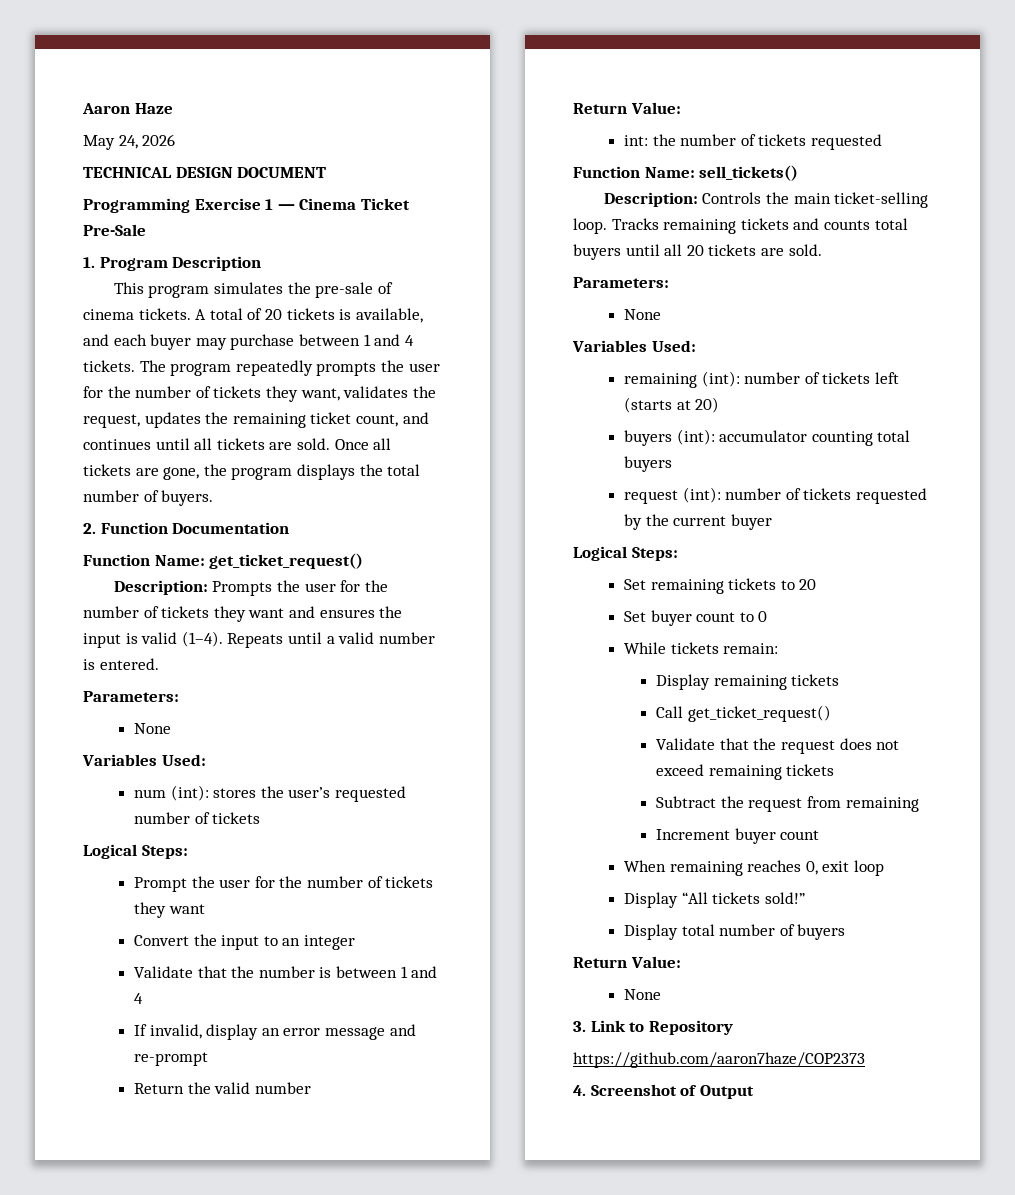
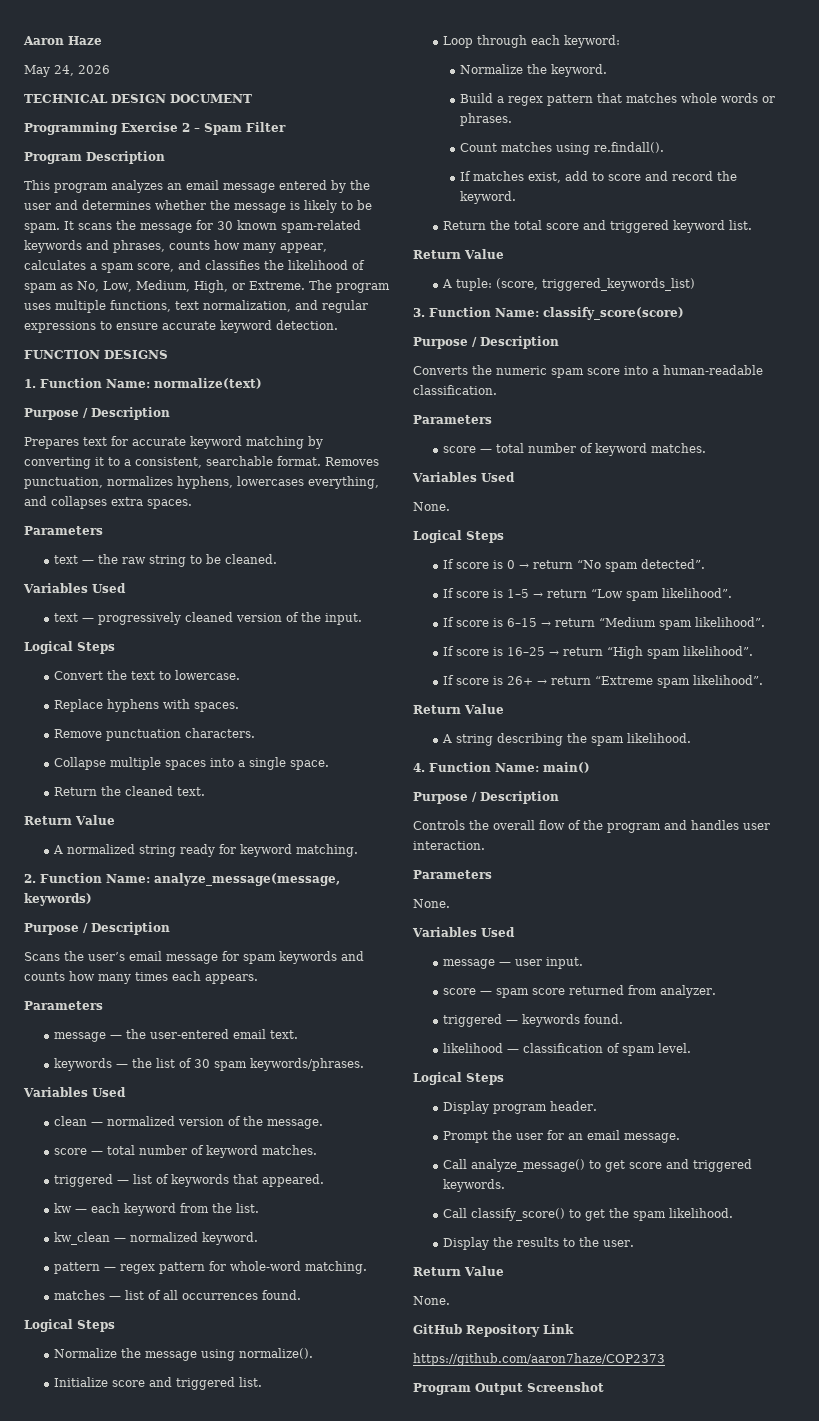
- Programming Exercise 1 — Cinema Ticket Pre-Sale
- 1. Program Description
- This program simulates the pre-sale of cinema tickets. A total of 20 tickets is available, and each buyer may purchase between 1 and 4 tickets. The program repeatedly prompts the user for the number of tickets they want, validates the request, updates the remaining ticket count, and continues until all tickets are sold. Once all tickets are gone, the program displays the total number of buyers.
- 2. Function Documentation
- Function Name: get_ticket_request()
- Description: Prompts the user for the number of tickets they want and ensures the input is valid (1–4). Repeats until a valid number is entered.
- Parameters:
- None
- Variables Used:
- num (int): stores the user’s requested number of tickets
- Logical Steps:
- Prompt the user for the number of tickets they want
- Convert the input to an integer
- Validate that the number is between 1 and 4
- If invalid, display an error message and re-prompt
- Return the valid number
- Return Value:
- int: the number of tickets requested
- Function Name: sell_tickets()
- Description: Controls the main ticket-selling loop. Tracks remaining tickets and counts total buyers until all 20 tickets are sold.
- Parameters:
- None
- Variables Used:
- remaining (int): number of tickets left (starts at 20)
- buyers (int): accumulator counting total buyers
- request (int): number of tickets requested by the current buyer
- Logical Steps:
- Set remaining tickets to 20
- Set buyer count to 0
- While tickets remain:
- Display remaining tickets
- Call get_ticket_request()
- Validate that the request does not exceed remaining tickets
- Subtract the request from remaining
- Increment buyer count
- When remaining reaches 0, exit loop
- Display “All tickets sold!”
- Display total number of buyers
- Return Value:
- None
- 3. Link to Repository
+ Programming Exercise 2 – Spam Filter
+ Program Description
+ This program analyzes an email message entered by the user and determines whether the message is likely to be spam. It scans the message for 30 known spam-related keywords and phrases, counts how many appear, calculates a spam score, and classifies the likelihood of spam as No, Low, Medium, High, or Extreme. The program uses multiple functions, text normalization, and regular expressions to ensure accurate keyword detection.
+ FUNCTION DESIGNS
+ 1. Function Name: normalize(text)
+ Purpose / Description
+ Prepares text for accurate keyword matching by converting it to a consistent, searchable format. Removes punctuation, normalizes hyphens, lowercases everything, and collapses extra spaces.
+ Parameters
+ text — the raw string to be cleaned.
+ Variables Used
+ text — progressively cleaned version of the input.
+ Logical Steps
+ Convert the text to lowercase.
+ Replace hyphens with spaces.
+ Remove punctuation characters.
+ Collapse multiple spaces into a single space.
+ Return the cleaned text.
+ Return Value
+ A normalized string ready for keyword matching.
+ 2. Function Name: analyze_message(message, keywords)
+ Purpose / Description
+ Scans the user’s email message for spam keywords and counts how many times each appears.
+ Parameters
+ message — the user-entered email text.
+ keywords — the list of 30 spam keywords/phrases.
+ Variables Used
+ clean — normalized version of the message.
+ score — total number of keyword matches.
+ triggered — list of keywords that appeared.
+ kw — each keyword from the list.
+ kw_clean — normalized keyword.
+ pattern — regex pattern for whole-word matching.
+ matches — list of all occurrences found.
+ Logical Steps
+ Normalize the message using normalize().
+ Initialize score and triggered list.
+ Loop through each keyword:
+ Normalize the keyword.
+ Build a regex pattern that matches whole words or phrases.
+ Count matches using re.findall().
+ If matches exist, add to score and record the keyword.
+ Return the total score and triggered keyword list.
+ Return Value
+ A tuple: (score, triggered_keywords_list)
+ 3. Function Name: classify_score(score)
+ Purpose / Description
+ Converts the numeric spam score into a human-readable classification.
+ Parameters
+ score — total number of keyword matches.
+ Variables Used
+ None.
+ Logical Steps
+ If score is 0 → return “No spam detected”.
+ If score is 1–5 → return “Low spam likelihood”.
+ If score is 6–15 → return “Medium spam likelihood”.
+ If score is 16–25 → return “High spam likelihood”.
+ If score is 26+ → return “Extreme spam likelihood”.
+ Return Value
+ A string describing the spam likelihood.
+ 4. Function Name: main()
+ Purpose / Description
+ Controls the overall flow of the program and handles user interaction.
+ Parameters
+ None.
+ Variables Used
+ message — user input.
+ score — spam score returned from analyzer.
+ triggered — keywords found.
+ likelihood — classification of spam level.
+ Logical Steps
+ Display program header.
+ Prompt the user for an email message.
+ Call analyze_message() to get score and triggered keywords.
+ Call classify_score() to get the spam likelihood.
+ Display the results to the user.
+ Return Value
+ None.
+ GitHub Repository Link
- 4. Screenshot of Output
+ Program Output Screenshot

